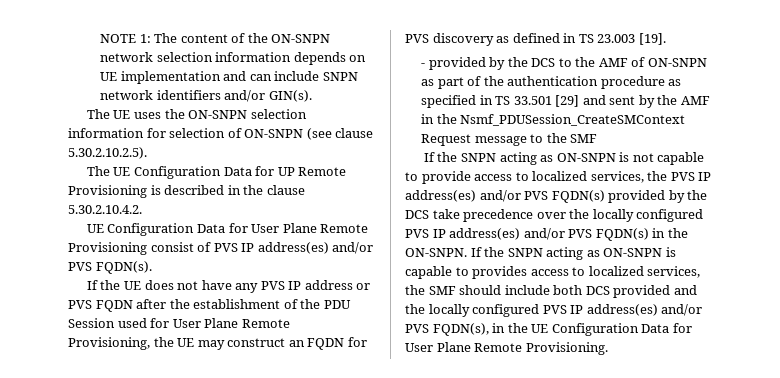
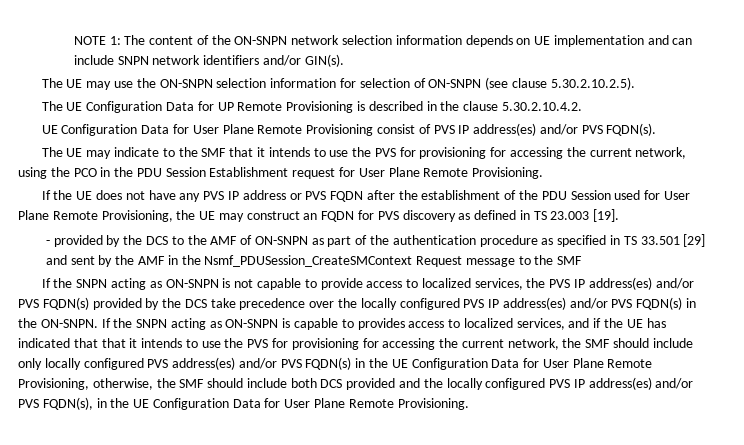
- The UE uses the ON-SNPN selection information for selection of ON-SNPN (see clause 5.30.2.10.2.5).
+ The UE may use the ON-SNPN selection information for selection of ON-SNPN (see clause 5.30.2.10.2.5).
+ The UE may indicate to the SMF that it intends to use the PVS for provisioning for accessing the current network, using the PCO in the PDU Session Establishment request for User Plane Remote Provisioning.
- If the SNPN acting as ON-SNPN is capable to provides access to localized services, the SMF should include both DCS provided and the locally configured PVS IP address(es) and/or PVS FQDN(s), in the UE Configuration Data for User Plane Remote Provisioning.
+ If the SNPN acting as ON-SNPN is capable to provides access to localized services, and if the UE has indicated that that it intends to use the PVS for provisioning for accessing the current network, the SMF should include only locally configured PVS address(es) and/or PVS FQDN(s) in the UE Configuration Data for User Plane Remote Provisioning, otherwise, the SMF should include both DCS provided and the locally configured PVS IP address(es) and/or PVS FQDN(s), in the UE Configuration Data for User Plane Remote Provisioning.

